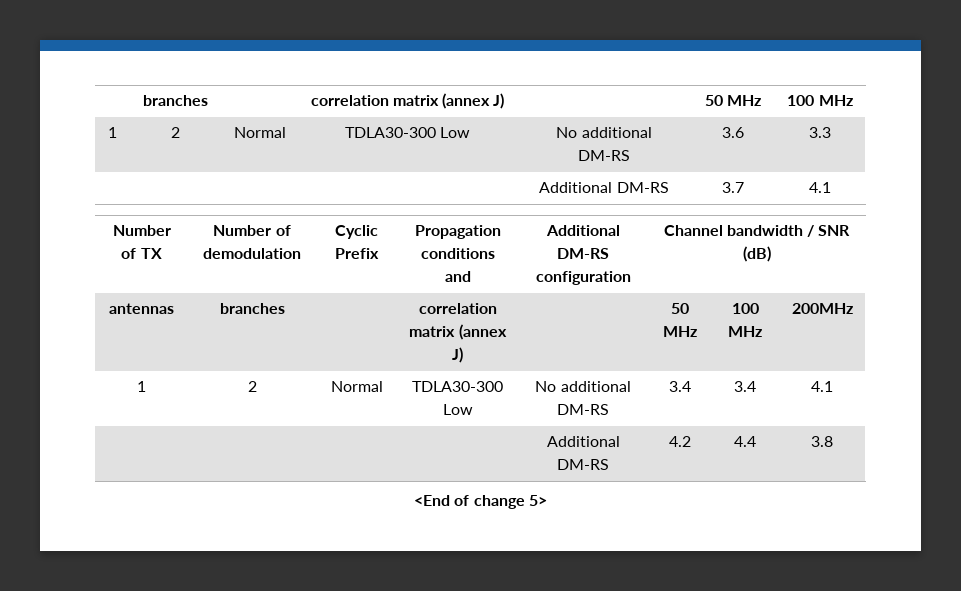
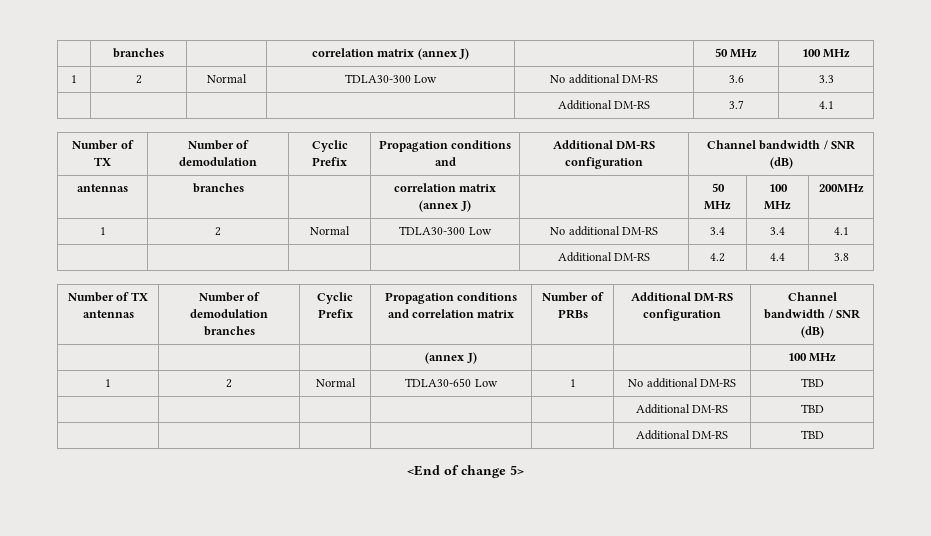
+ Number of TX antennas | Number of demodulation branches | Cyclic Prefix | Propagation conditions and correlation matrix | Number of PRBs | Additional DM-RS configuration | Channel bandwidth / SNR (dB)
+ | | | (annex J) | | | 100 MHz
+ 1 | 2 | Normal | TDLA30-650 Low | 1 | No additional DM-RS | TBD
+ | | | | | Additional DM-RS | TBD
+ | | | | | Additional DM-RS | TBD

